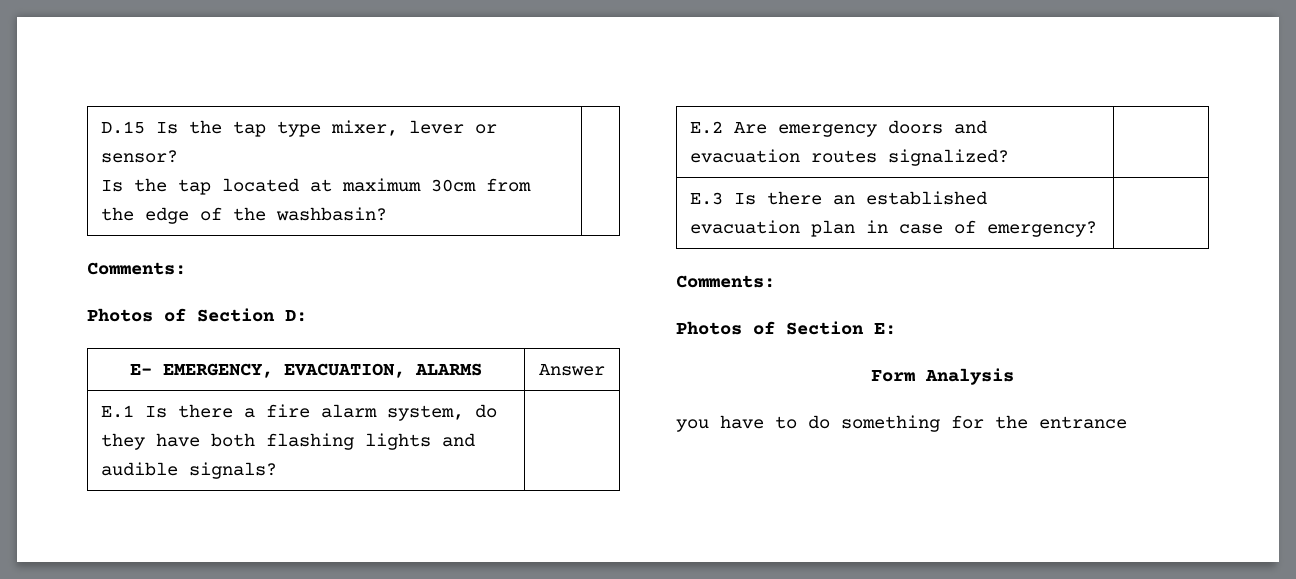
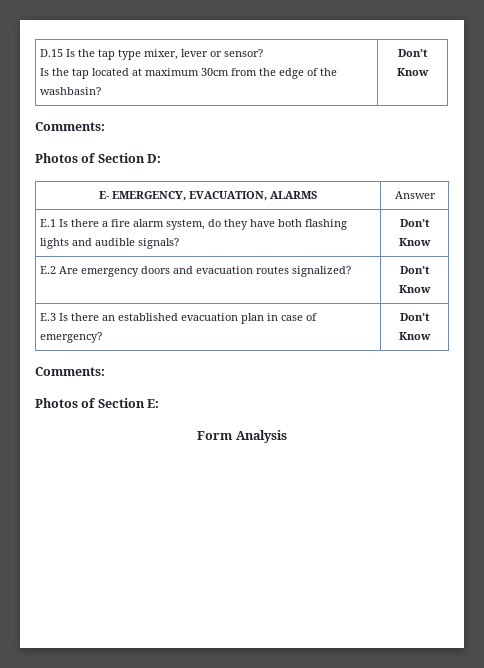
  D.15 Is the tap type mixer, lever or sensor?
- Is the tap located at maximum 30cm from the edge of the washbasin? |
+ Is the tap located at maximum 30cm from the edge of the washbasin? | Don’t Know
- E.1 Is there a fire alarm system, do they have both flashing lights and audible signals? |
+ E.1 Is there a fire alarm system, do they have both flashing lights and audible signals? | Don’t Know
- E.2 Are emergency doors and evacuation routes signalized? |
+ E.2 Are emergency doors and evacuation routes signalized? | Don’t Know
- E.3 Is there an established evacuation plan in case of emergency? |
+ E.3 Is there an established evacuation plan in case of emergency? | Don’t Know
- you have to do something for the entrance

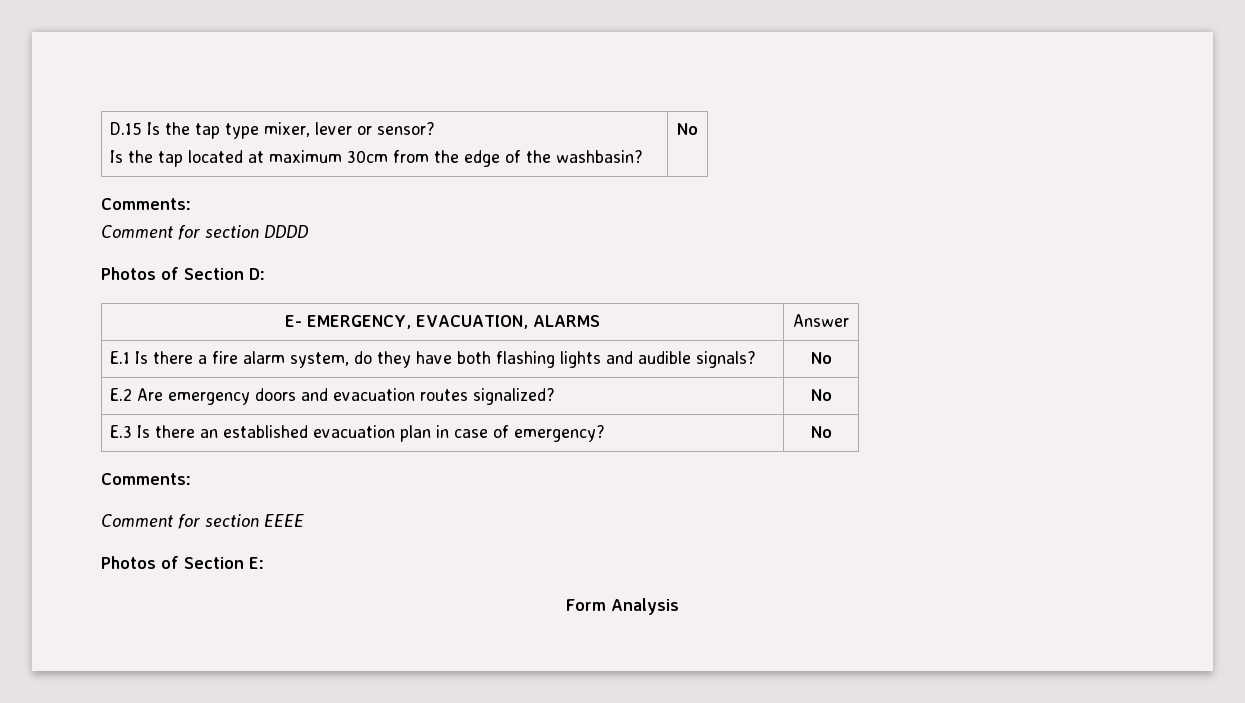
  D.15 Is the tap type mixer, lever or sensor?
- Is the tap located at maximum 30cm from the edge of the washbasin? | Don’t Know
+ Is the tap located at maximum 30cm from the edge of the washbasin? | No
  Comments:
+ Comment for section DDDD
- E.1 Is there a fire alarm system, do they have both flashing lights and audible signals? | Don’t Know
+ E.1 Is there a fire alarm system, do they have both flashing lights and audible signals? | No
- E.2 Are emergency doors and evacuation routes signalized? | Don’t Know
+ E.2 Are emergency doors and evacuation routes signalized? | No
- E.3 Is there an established evacuation plan in case of emergency? | Don’t Know
+ E.3 Is there an established evacuation plan in case of emergency? | No
  Comments:
+ Comment for section EEEE

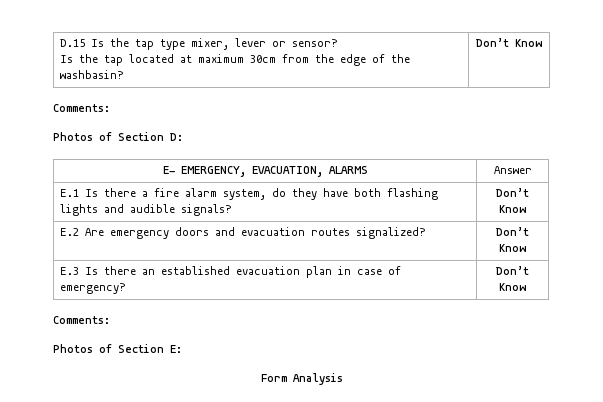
  D.15 Is the tap type mixer, lever or sensor?
- Is the tap located at maximum 30cm from the edge of the washbasin? | No
+ Is the tap located at maximum 30cm from the edge of the washbasin? | Don’t Know
  Comments:
- Comment for section DDDD
- E.1 Is there a fire alarm system, do they have both flashing lights and audible signals? | No
+ E.1 Is there a fire alarm system, do they have both flashing lights and audible signals? | Don’t Know
- E.2 Are emergency doors and evacuation routes signalized? | No
+ E.2 Are emergency doors and evacuation routes signalized? | Don’t Know
- E.3 Is there an established evacuation plan in case of emergency? | No
+ E.3 Is there an established evacuation plan in case of emergency? | Don’t Know
  Comments:
- Comment for section EEEE

